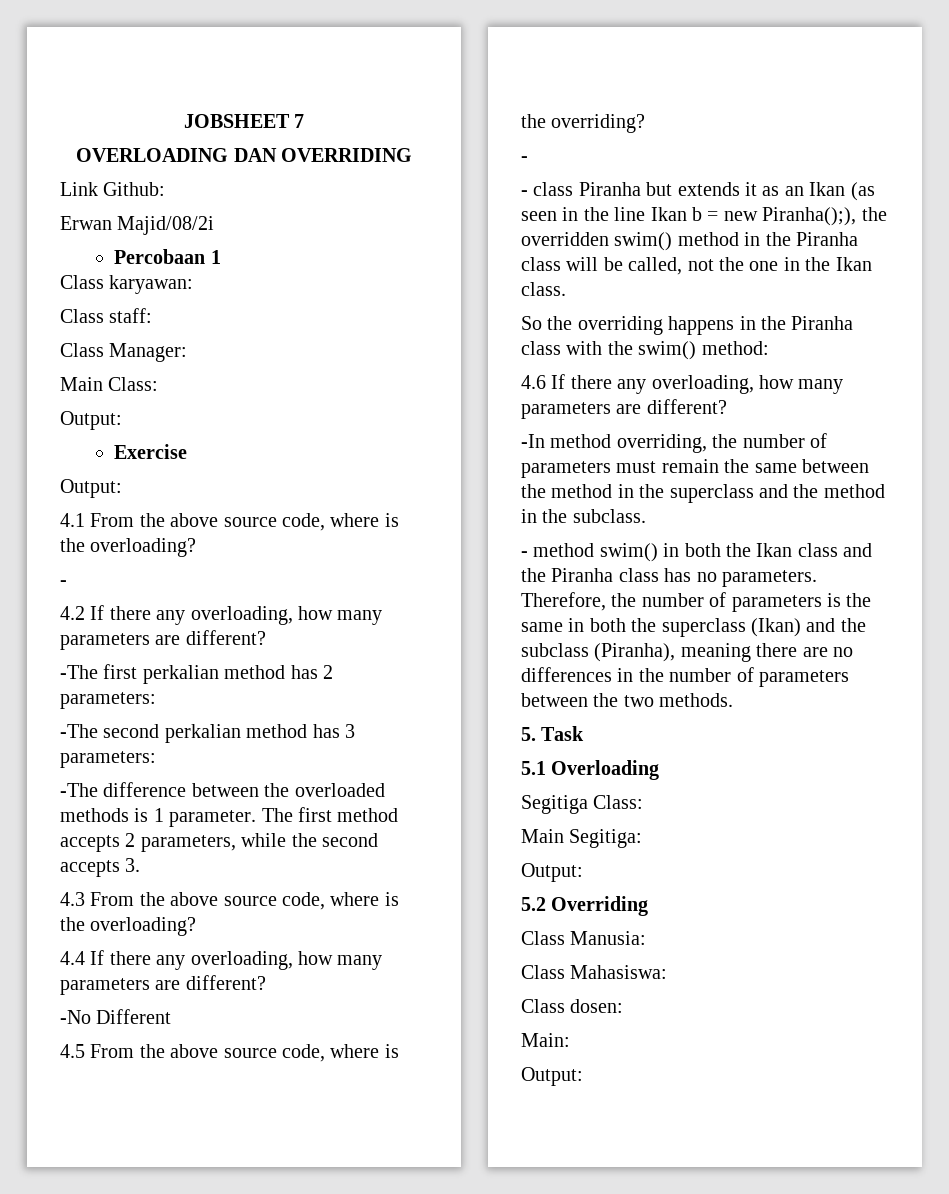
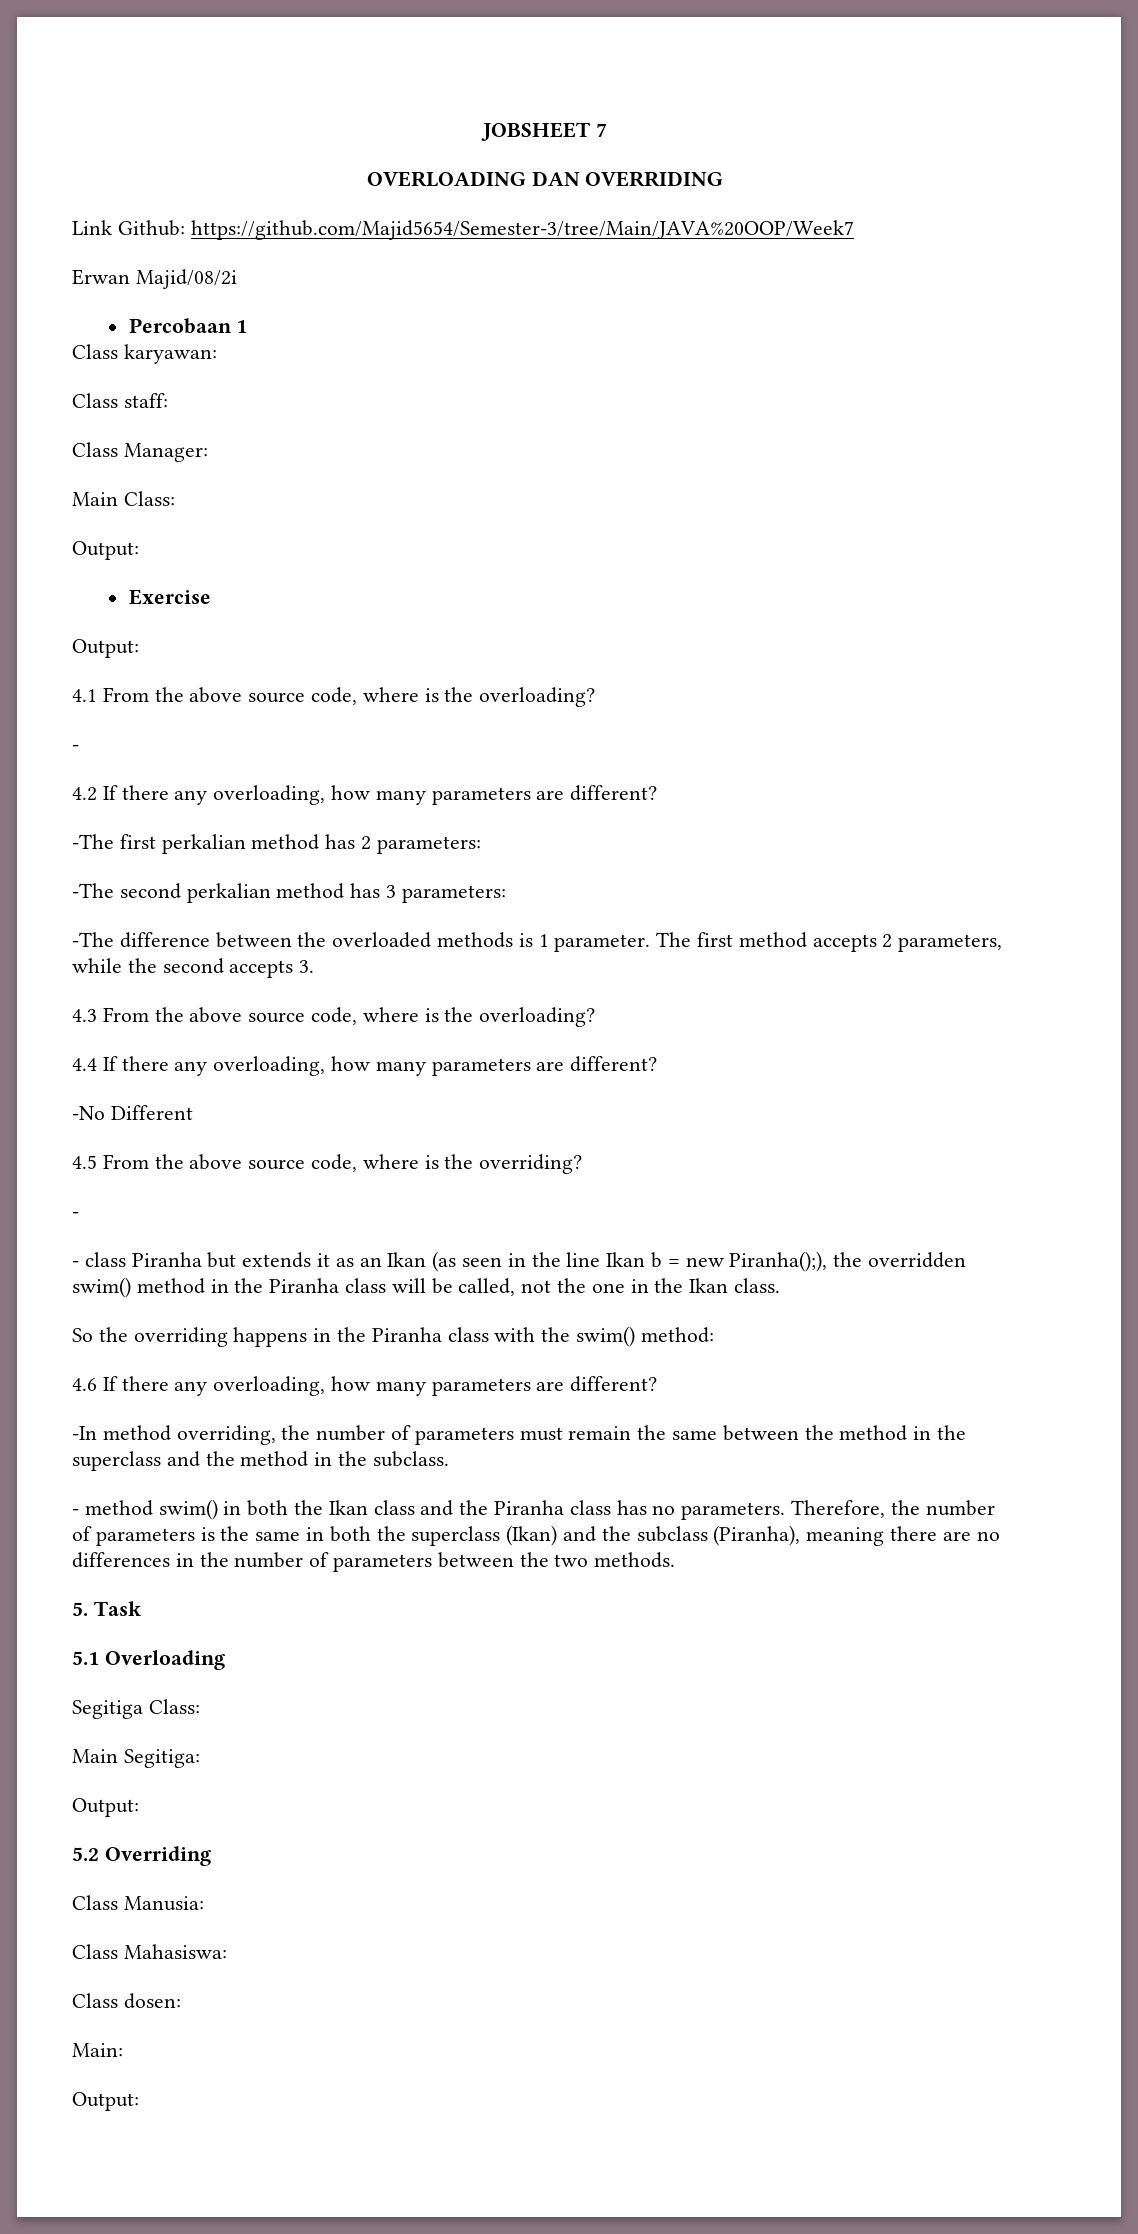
- Link Github:
+ Link Github: https://github.com/Majid5654/Semester-3/tree/Main/JAVA%20OOP/Week7

